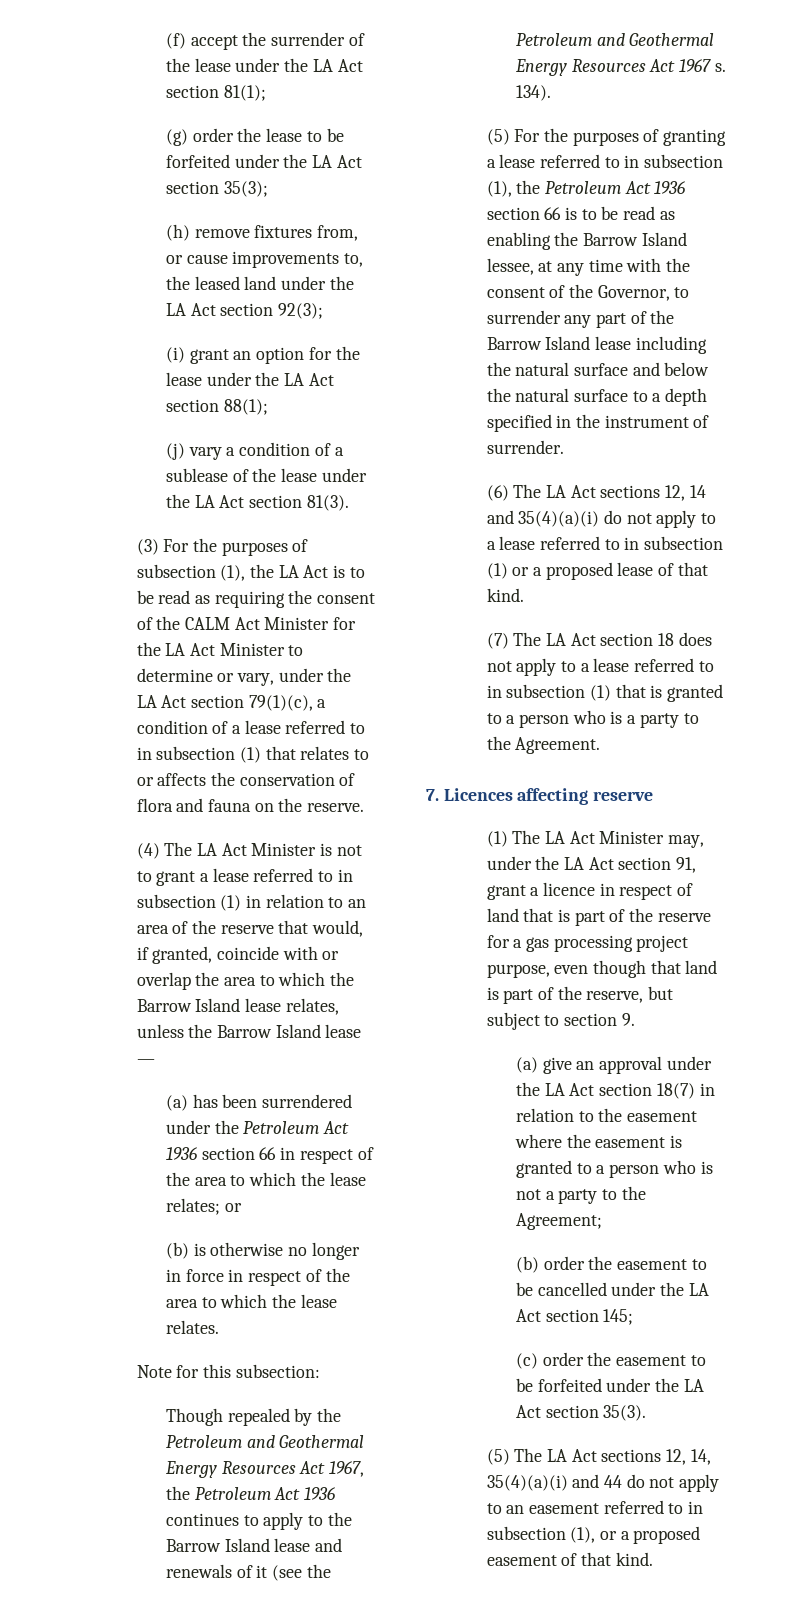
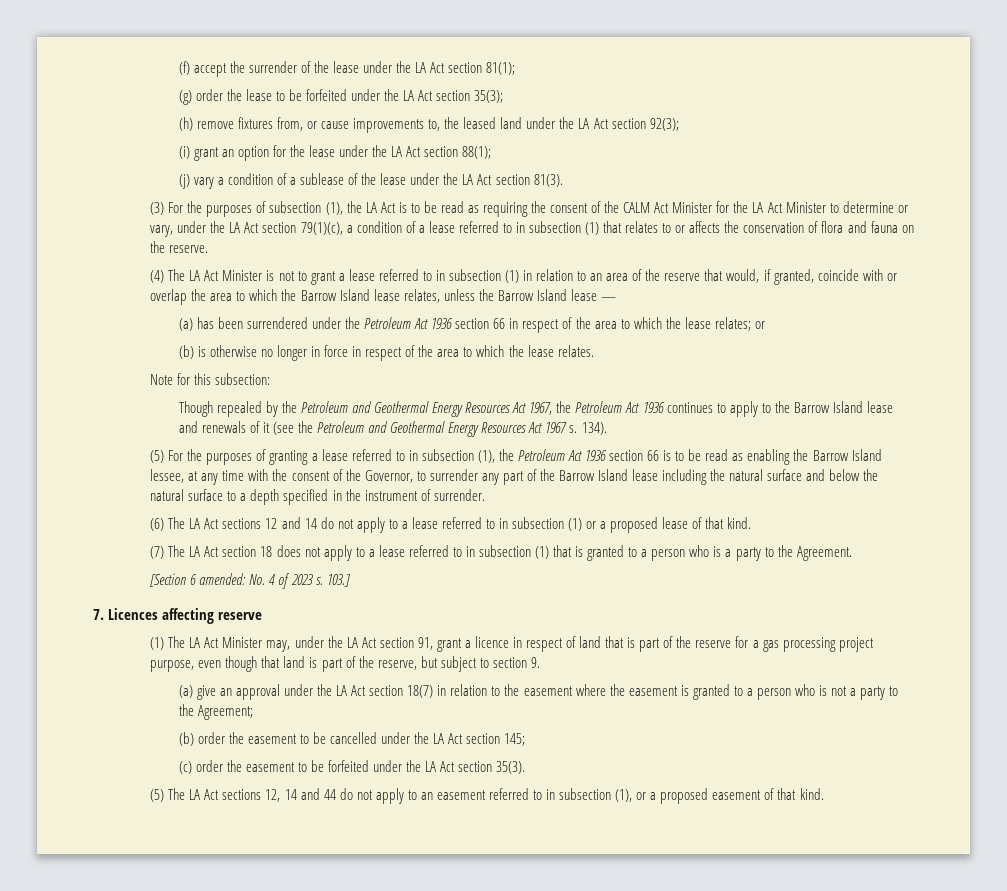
- (6) The LA Act sections 12, 14 and 35(4)(a)(i) do not apply to a lease referred to in subsection (1) or a proposed lease of that kind.
+ (6) The LA Act sections 12 and 14 do not apply to a lease referred to in subsection (1) or a proposed lease of that kind.
+ [Section 6 amended: No. 4 of 2023 s. 103.]
- (5) The LA Act sections 12, 14, 35(4)(a)(i) and 44 do not apply to an easement referred to in subsection (1), or a proposed easement of that kind.
+ (5) The LA Act sections 12, 14 and 44 do not apply to an easement referred to in subsection (1), or a proposed easement of that kind.

